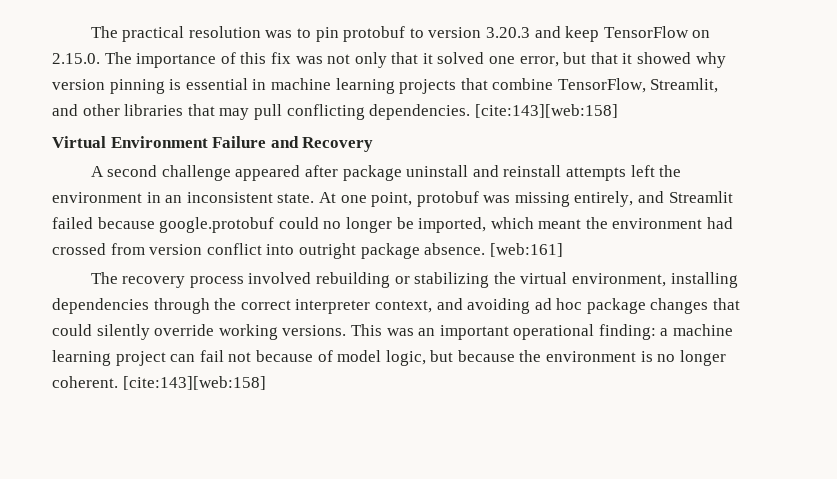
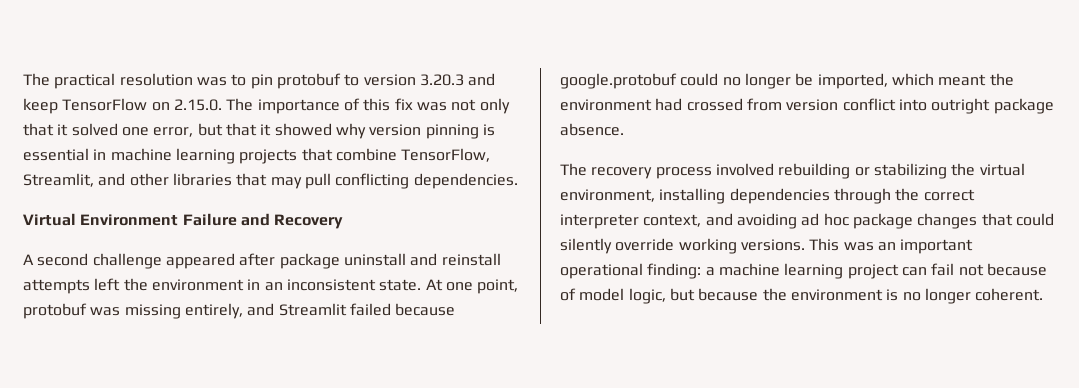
- The practical resolution was to pin protobuf to version 3.20.3 and keep TensorFlow on 2.15.0. The importance of this fix was not only that it solved one error, but that it showed why version pinning is essential in machine learning projects that combine TensorFlow, Streamlit, and other libraries that may pull conflicting dependencies. [cite:143][web:158]
+ The practical resolution was to pin protobuf to version 3.20.3 and keep TensorFlow on 2.15.0. The importance of this fix was not only that it solved one error, but that it showed why version pinning is essential in machine learning projects that combine TensorFlow, Streamlit, and other libraries that may pull conflicting dependencies.
- [web:161]
- This was an important operational finding: a machine learning project can fail not because of model logic, but because the environment is no longer coherent. [cite:143][web:158]
+ This was an important operational finding: a machine learning project can fail not because of model logic, but because the environment is no longer coherent.

